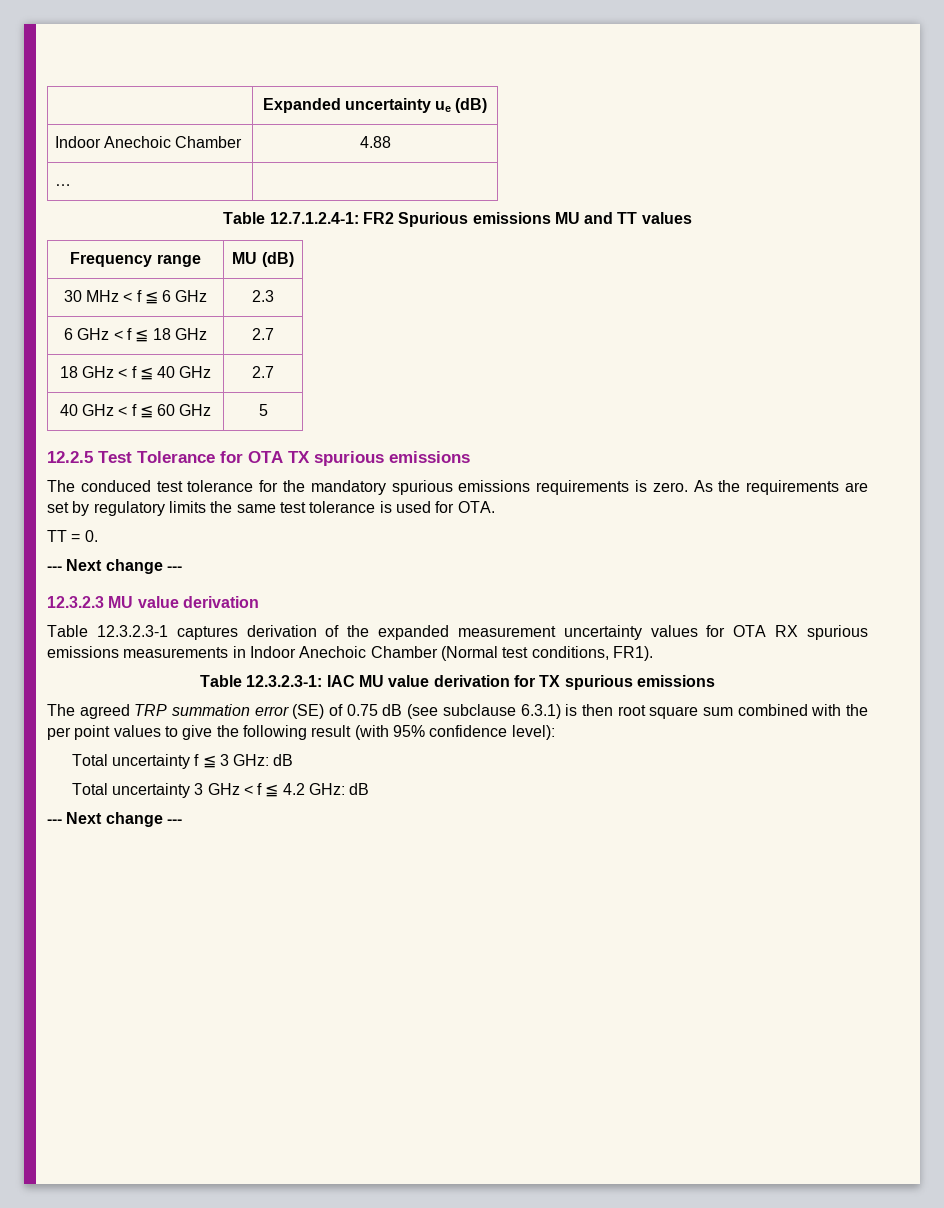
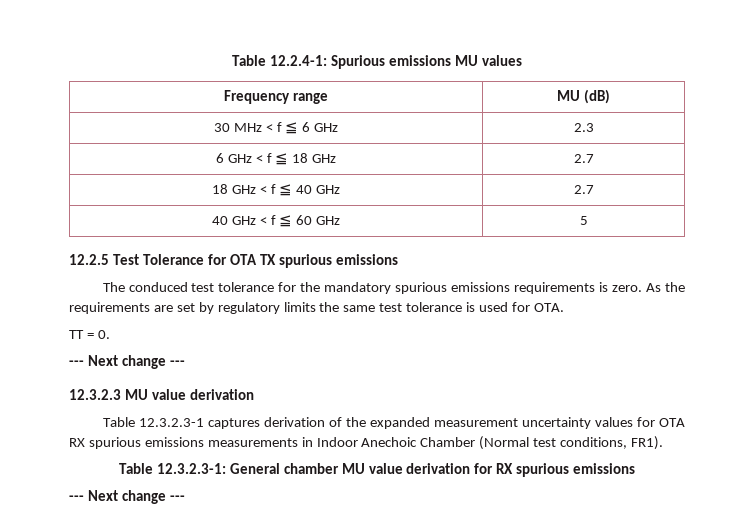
- | Expanded uncertainty ue (dB)
- Indoor Anechoic Chamber | 4.88
- … |
- Table 12.7.1.2.4-1: FR2 Spurious emissions MU and TT values
+ Table 12.2.4-1: Spurious emissions MU values
- Table 12.3.2.3-1: IAC MU value derivation for TX spurious emissions
- The agreed TRP summation error (SE) of 0.75 dB (see subclause 6.3.1) is then root square sum combined with the per point values to give the following result (with 95% confidence level):
- Total uncertainty f ≦ 3 GHz: dB
- Total uncertainty 3 GHz < f ≦ 4.2 GHz: dB
+ Table 12.3.2.3-1: General chamber MU value derivation for RX spurious emissions

